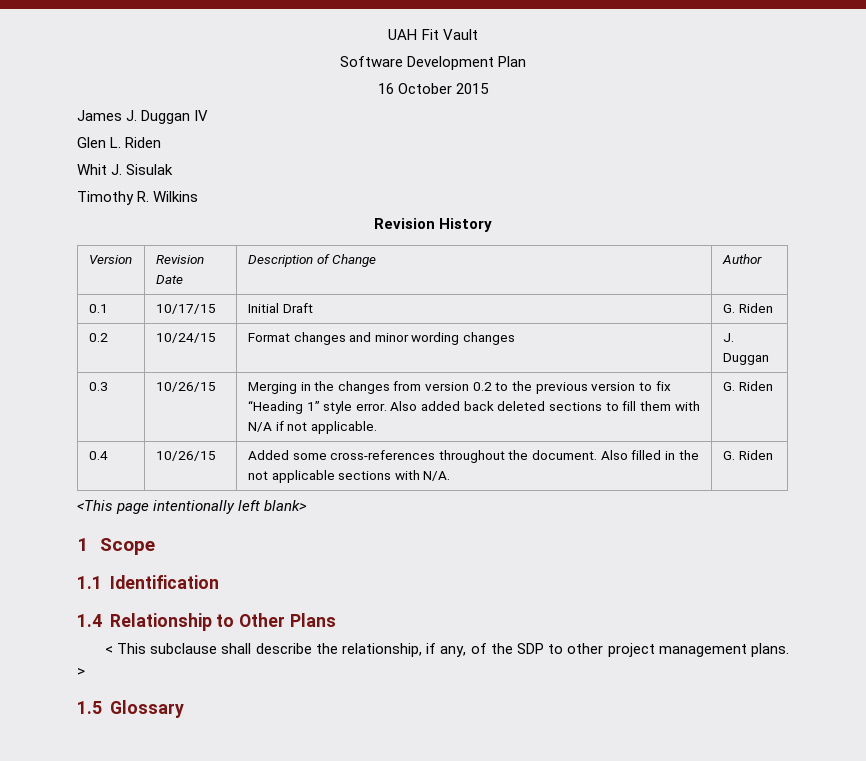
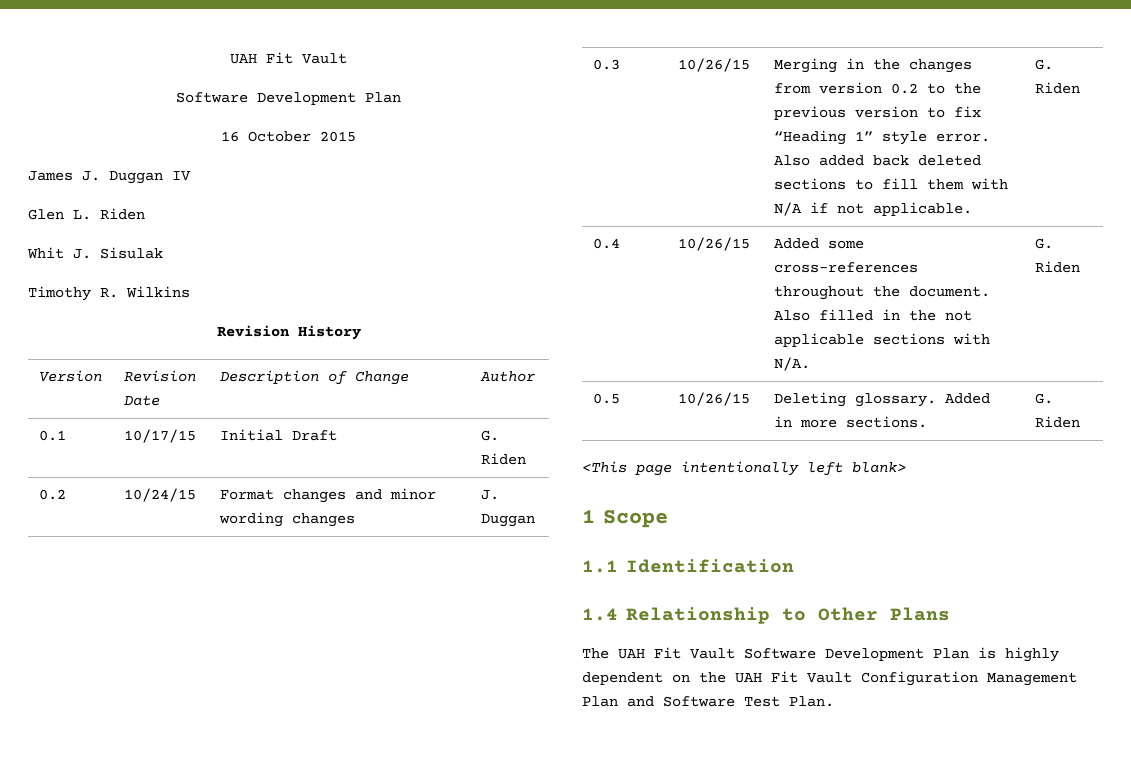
+ 0.5 | 10/26/15 | Deleting glossary. Added in more sections. | G. Riden
- < This subclause shall describe the relationship, if any, of the SDP to other project management plans. >
- 1.5 Glossary
+ The UAH Fit Vault Software Development Plan is highly dependent on the UAH Fit Vault Configuration Management Plan and Software Test Plan.

